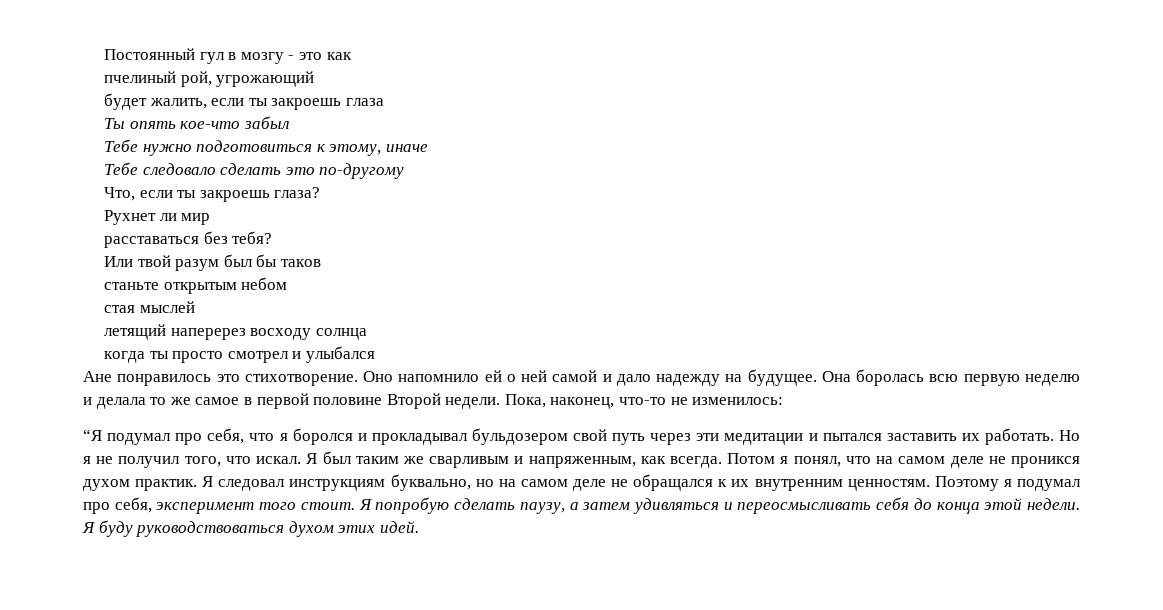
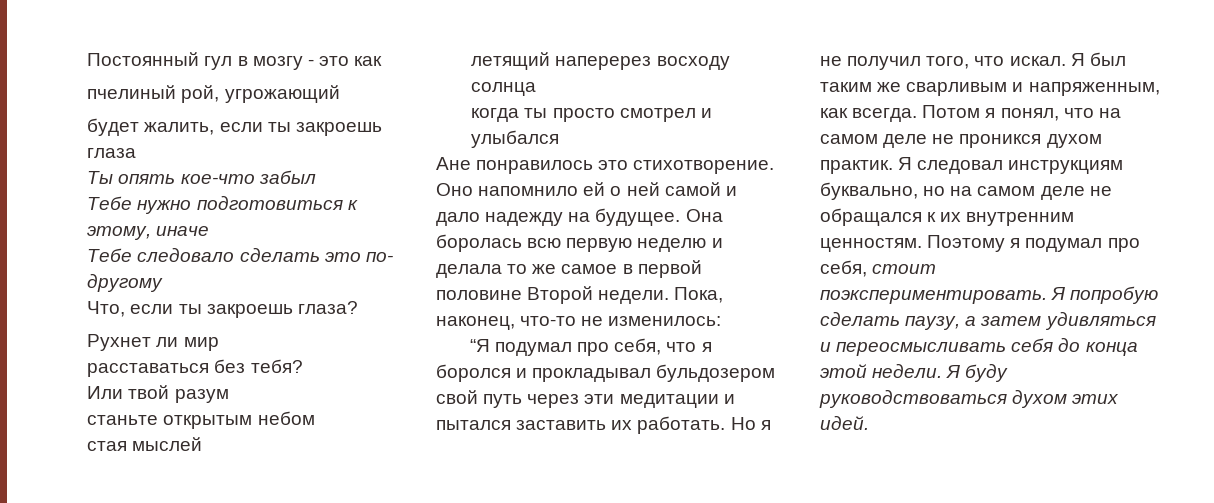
- Тебе следовало сделать это по-другому
+ Тебе следовало сделать это по- другому
- Или твой разум был бы таков
+ Или твой разум
- Поэтому я подумал про себя, эксперимент того стоит.
+ Поэтому я подумал про себя, стоит поэкспериментировать.

